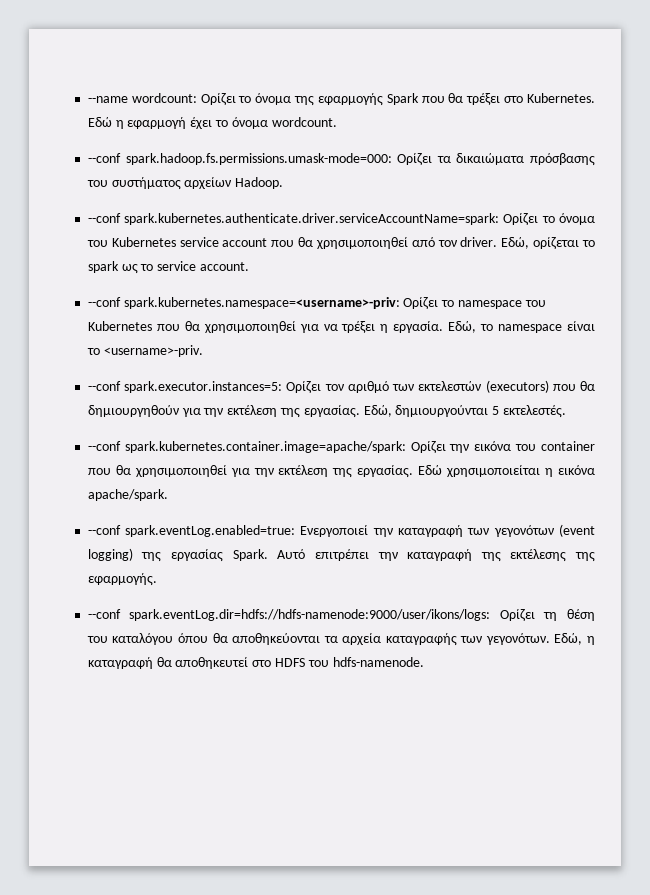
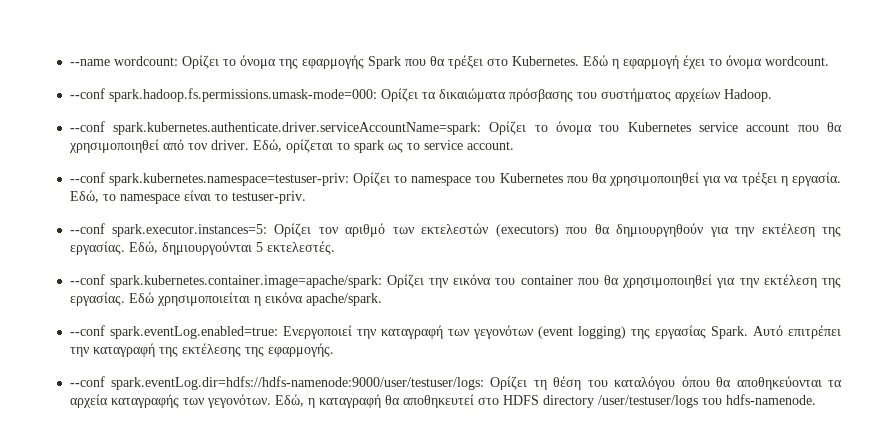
- --conf spark.kubernetes.namespace=<username>-priv: Ορίζει το namespace του Kubernetes που θα χρησιμοποιηθεί για να τρέξει η εργασία.
+ --conf spark.kubernetes.namespace=testuser-priv: Ορίζει το namespace του Kubernetes που θα χρησιμοποιηθεί για να τρέξει η εργασία.
- Εδώ, το namespace είναι το <username>-priv.
+ Εδώ, το namespace είναι το testuser-priv.
- --conf spark.eventLog.dir=hdfs://hdfs-namenode:9000/user/ikons/logs: Ορίζει τη θέση του καταλόγου όπου θα αποθηκεύονται τα αρχεία καταγραφής των γεγονότων.
+ --conf spark.eventLog.dir=hdfs://hdfs-namenode:9000/user/testuser/logs: Ορίζει τη θέση του καταλόγου όπου θα αποθηκεύονται τα αρχεία καταγραφής των γεγονότων.
- Εδώ, η καταγραφή θα αποθηκευτεί στο HDFS του hdfs-namenode.
+ Εδώ, η καταγραφή θα αποθηκευτεί στο HDFS directory /user/testuser/logs του hdfs-namenode.

